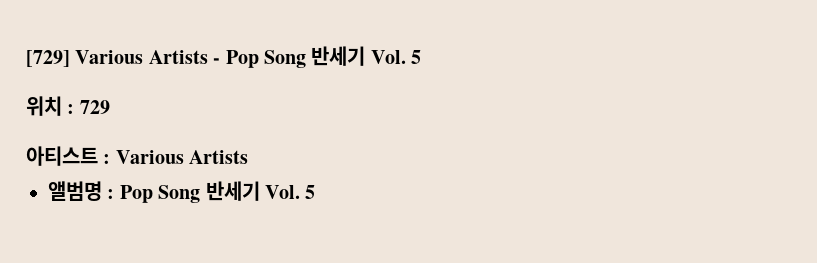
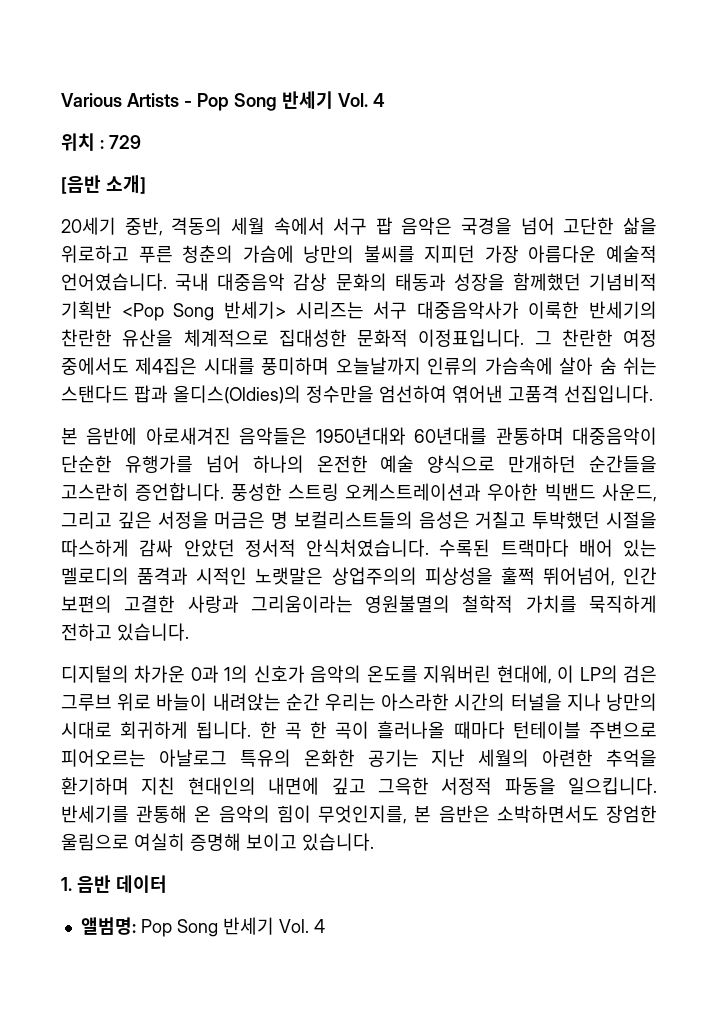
- [729] Various Artists - Pop Song 반세기 Vol. 5
+ Various Artists - Pop Song 반세기 Vol. 4
- 아티스트 : Various Artists
- 앨범명 : Pop Song 반세기 Vol. 5
+ [음반 소개]
+ 20세기 중반, 격동의 세월 속에서 서구 팝 음악은 국경을 넘어 고단한 삶을 위로하고 푸른 청춘의 가슴에 낭만의 불씨를 지피던 가장 아름다운 예술적 언어였습니다. 국내 대중음악 감상 문화의 태동과 성장을 함께했던 기념비적 기획반 <Pop Song 반세기> 시리즈는 서구 대중음악사가 이룩한 반세기의 찬란한 유산을 체계적으로 집대성한 문화적 이정표입니다. 그 찬란한 여정 중에서도 제4집은 시대를 풍미하며 오늘날까지 인류의 가슴속에 살아 숨 쉬는 스탠다드 팝과 올디스(Oldies)의 정수만을 엄선하여 엮어낸 고품격 선집입니다.
+ 본 음반에 아로새겨진 음악들은 1950년대와 60년대를 관통하며 대중음악이 단순한 유행가를 넘어 하나의 온전한 예술 양식으로 만개하던 순간들을 고스란히 증언합니다. 풍성한 스트링 오케스트레이션과 우아한 빅밴드 사운드, 그리고 깊은 서정을 머금은 명 보컬리스트들의 음성은 거칠고 투박했던 시절을 따스하게 감싸 안았던 정서적 안식처였습니다. 수록된 트랙마다 배어 있는 멜로디의 품격과 시적인 노랫말은 상업주의의 피상성을 훌쩍 뛰어넘어, 인간 보편의 고결한 사랑과 그리움이라는 영원불멸의 철학적 가치를 묵직하게 전하고 있습니다.
+ 디지털의 차가운 0과 1의 신호가 음악의 온도를 지워버린 현대에, 이 LP의 검은 그루브 위로 바늘이 내려앉는 순간 우리는 아스라한 시간의 터널을 지나 낭만의 시대로 회귀하게 됩니다. 한 곡 한 곡이 흘러나올 때마다 턴테이블 주변으로 피어오르는 아날로그 특유의 온화한 공기는 지난 세월의 아련한 추억을 환기하며 지친 현대인의 내면에 깊고 그윽한 서정적 파동을 일으킵니다. 반세기를 관통해 온 음악의 힘이 무엇인지를, 본 음반은 소박하면서도 장엄한 울림으로 여실히 증명해 보이고 있습니다.
+ 1. 음반 데이터
+ 앨범명: Pop Song 반세기 Vol. 4

